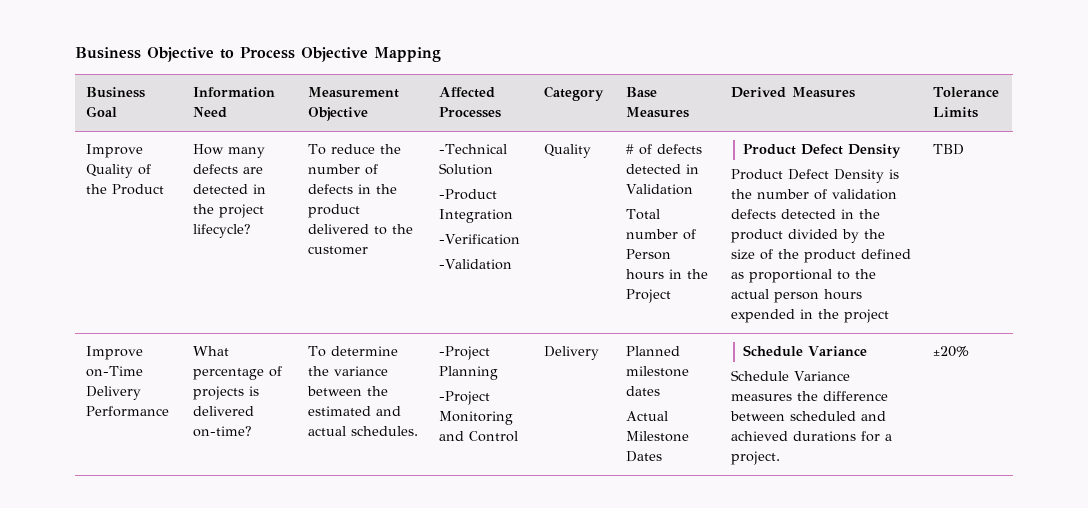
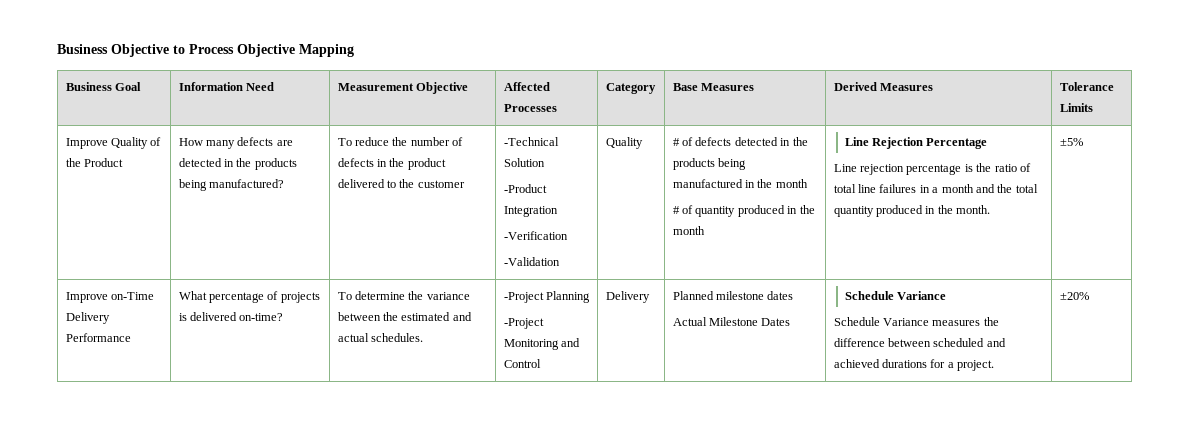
- How many defects are detected in the project lifecycle?
+ How many defects are detected in the products being manufactured?
- # of defects detected in Validation
- Total number of Person hours in the Project | Product Defect Density
- Product Defect Density is the number of validation defects detected in the product divided by the size of the product defined as proportional to the actual person hours expended in the project | TBD
+ # of defects detected in the products being manufactured in the month
+ # of quantity produced in the month | Line Rejection Percentage
+ Line rejection percentage is the ratio of total line failures in a month and the total quantity produced in the month. | ±5%

